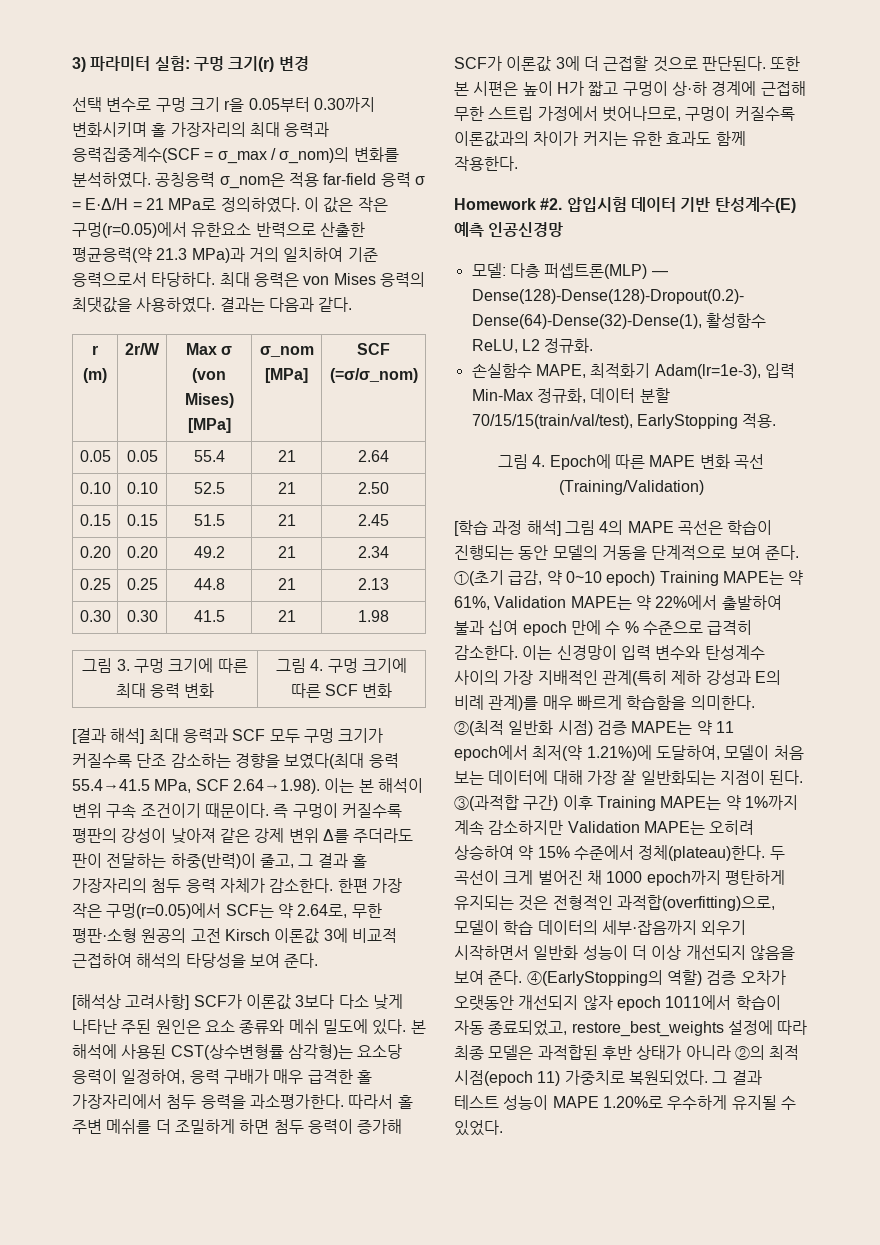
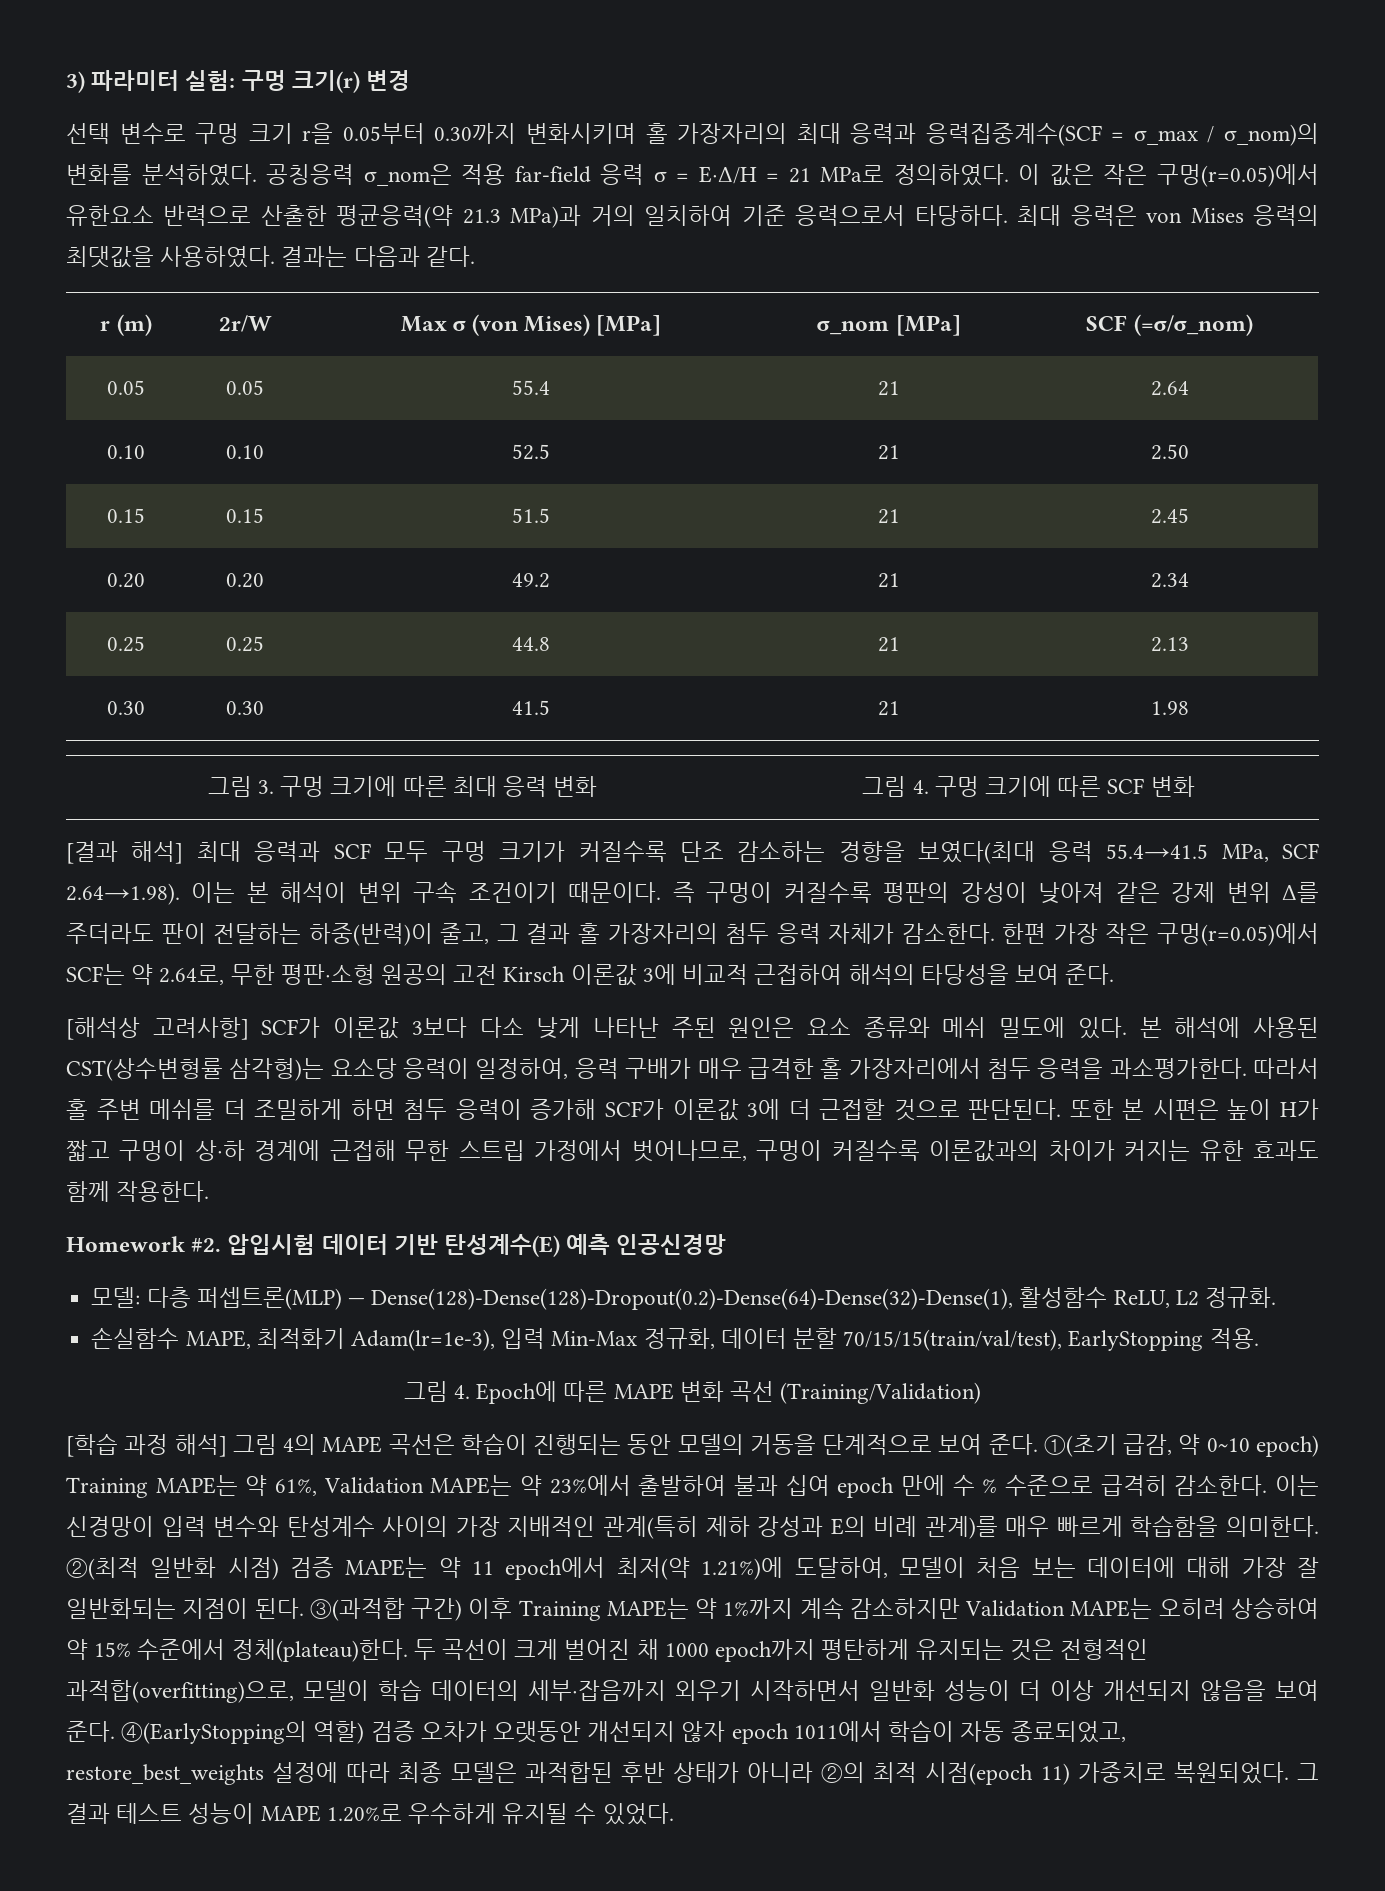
- ①(초기 급감, 약 0~10 epoch) Training MAPE는 약 61%, Validation MAPE는 약 22%에서 출발하여 불과 십여 epoch 만에 수 % 수준으로 급격히 감소한다.
+ ①(초기 급감, 약 0~10 epoch) Training MAPE는 약 61%, Validation MAPE는 약 23%에서 출발하여 불과 십여 epoch 만에 수 % 수준으로 급격히 감소한다.

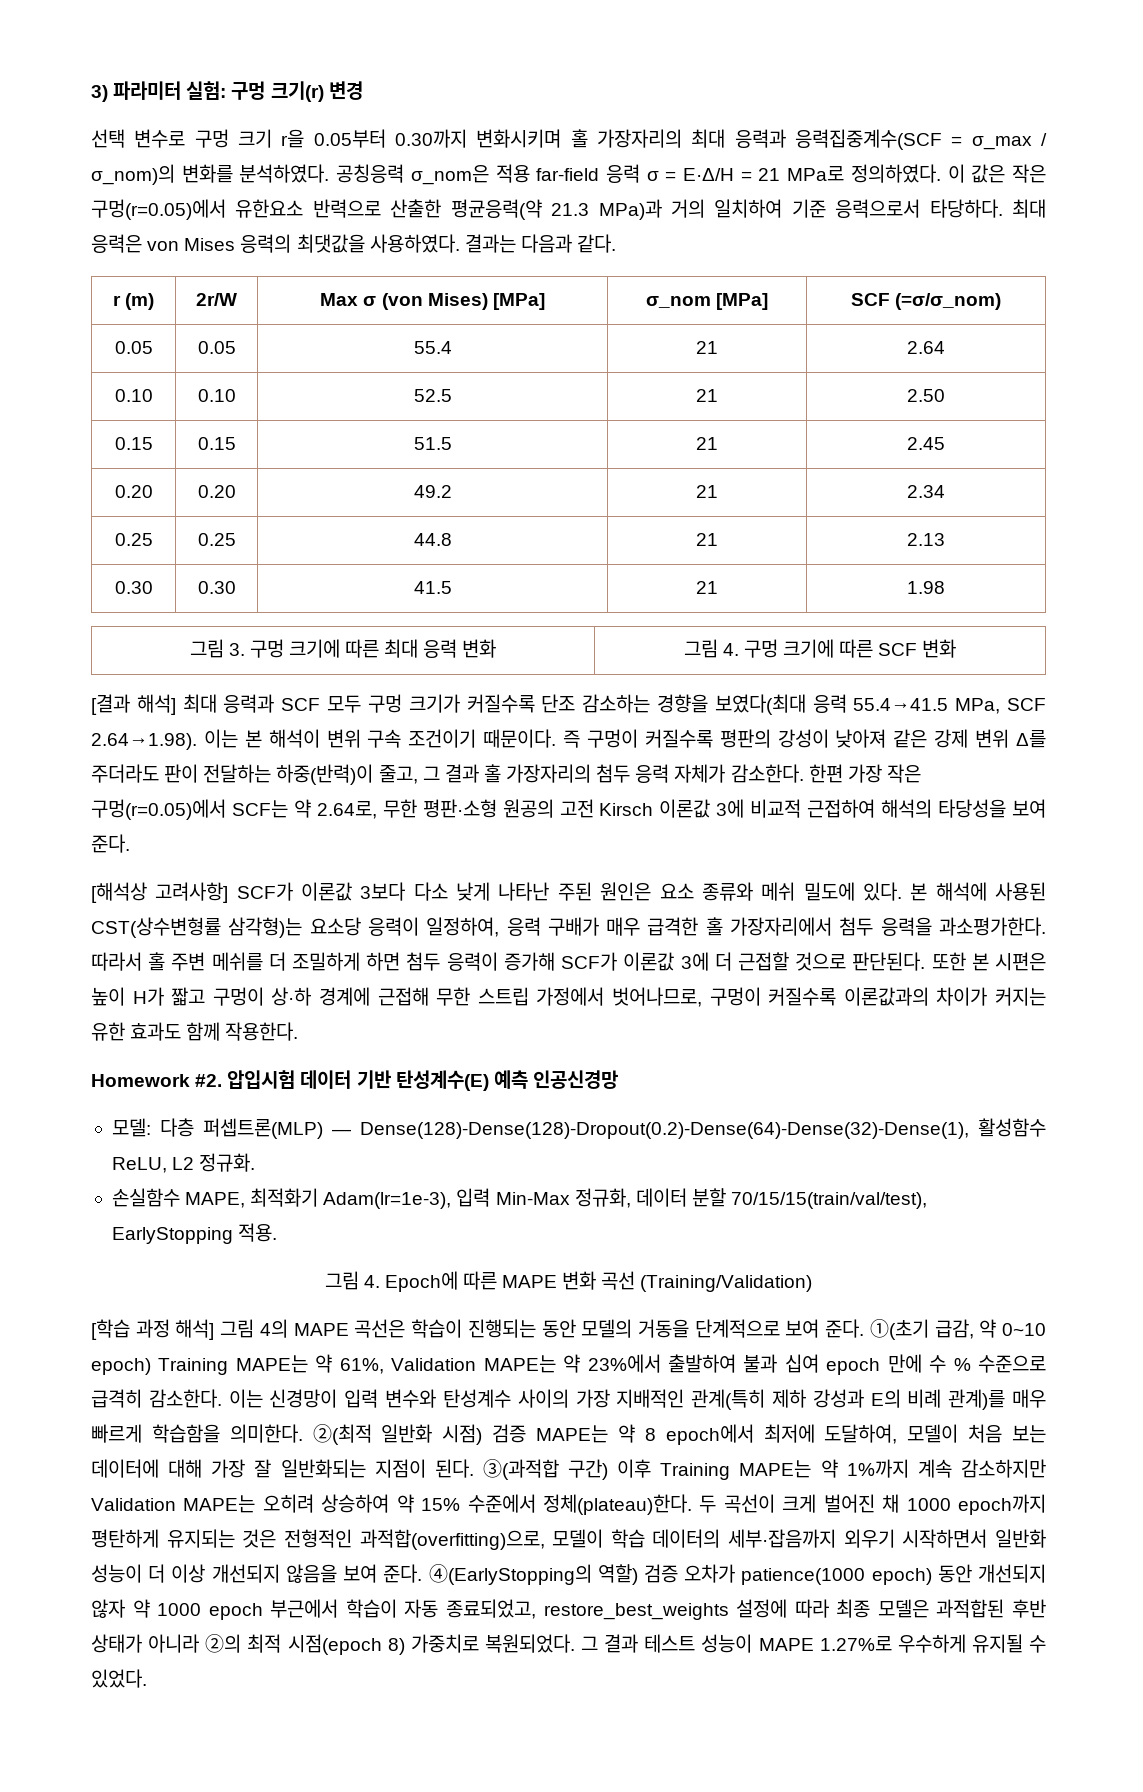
- ②(최적 일반화 시점) 검증 MAPE는 약 11 epoch에서 최저(약 1.21%)에 도달하여, 모델이 처음 보는 데이터에 대해 가장 잘 일반화되는 지점이 된다.
+ ②(최적 일반화 시점) 검증 MAPE는 약 8 epoch에서 최저에 도달하여, 모델이 처음 보는 데이터에 대해 가장 잘 일반화되는 지점이 된다.
- ④(EarlyStopping의 역할) 검증 오차가 오랫동안 개선되지 않자 epoch 1011에서 학습이 자동 종료되었고, restore_best_weights 설정에 따라 최종 모델은 과적합된 후반 상태가 아니라 ②의 최적 시점(epoch 11) 가중치로 복원되었다.
+ ④(EarlyStopping의 역할) 검증 오차가 patience(1000 epoch) 동안 개선되지 않자 약 1000 epoch 부근에서 학습이 자동 종료되었고, restore_best_weights 설정에 따라 최종 모델은 과적합된 후반 상태가 아니라 ②의 최적 시점(epoch 8) 가중치로 복원되었다.
- 그 결과 테스트 성능이 MAPE 1.20%로 우수하게 유지될 수 있었다.
+ 그 결과 테스트 성능이 MAPE 1.27%로 우수하게 유지될 수 있었다.

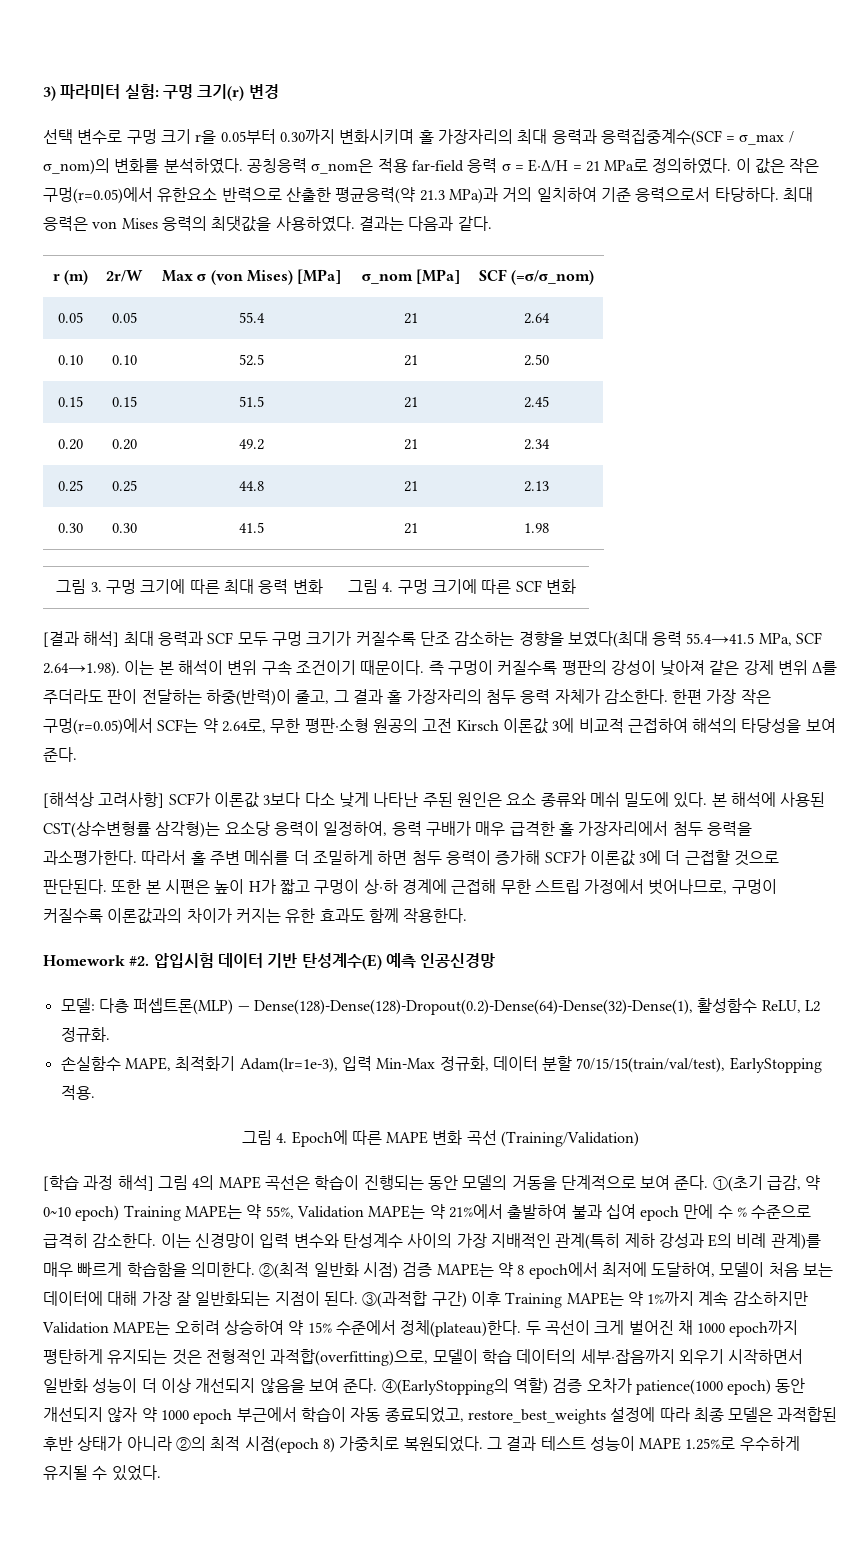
- ①(초기 급감, 약 0~10 epoch) Training MAPE는 약 61%, Validation MAPE는 약 23%에서 출발하여 불과 십여 epoch 만에 수 % 수준으로 급격히 감소한다.
+ ①(초기 급감, 약 0~10 epoch) Training MAPE는 약 55%, Validation MAPE는 약 21%에서 출발하여 불과 십여 epoch 만에 수 % 수준으로 급격히 감소한다.
- 그 결과 테스트 성능이 MAPE 1.27%로 우수하게 유지될 수 있었다.
+ 그 결과 테스트 성능이 MAPE 1.25%로 우수하게 유지될 수 있었다.

